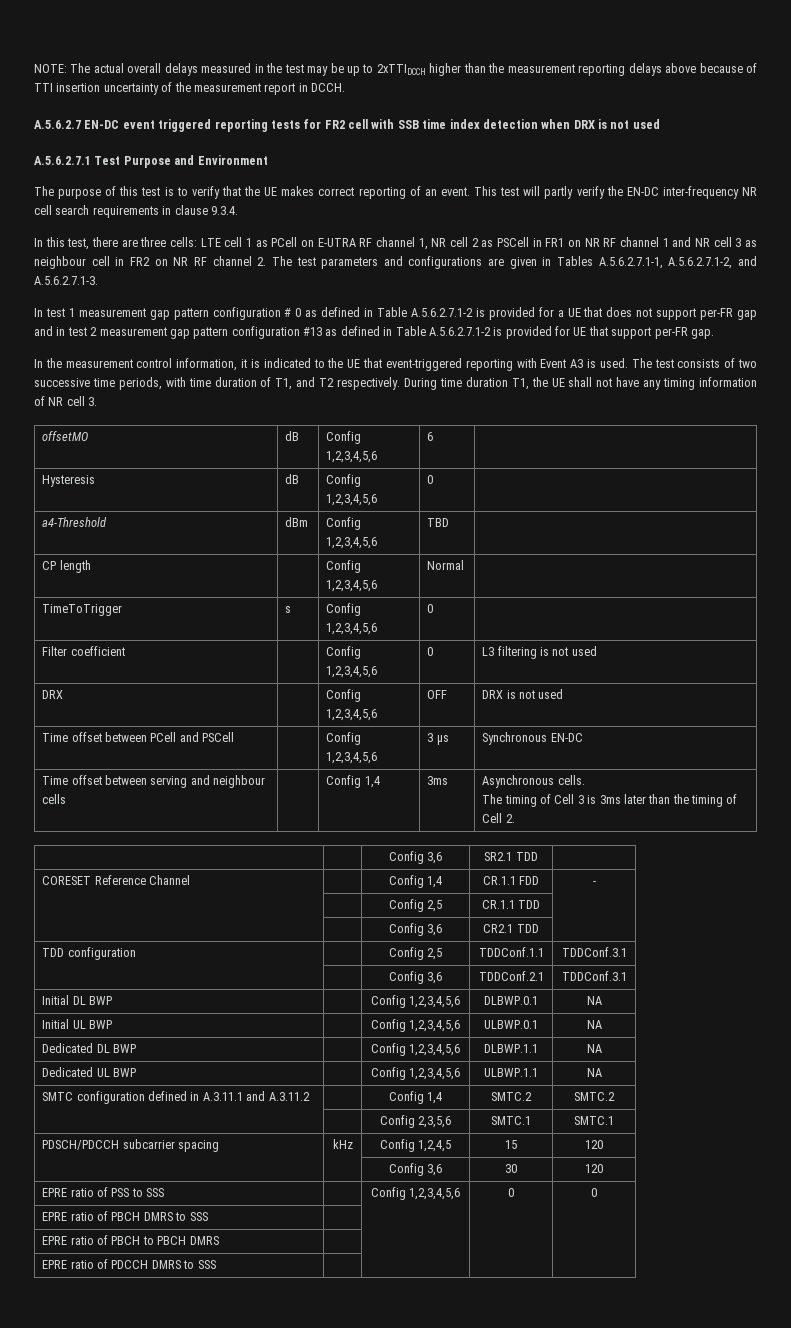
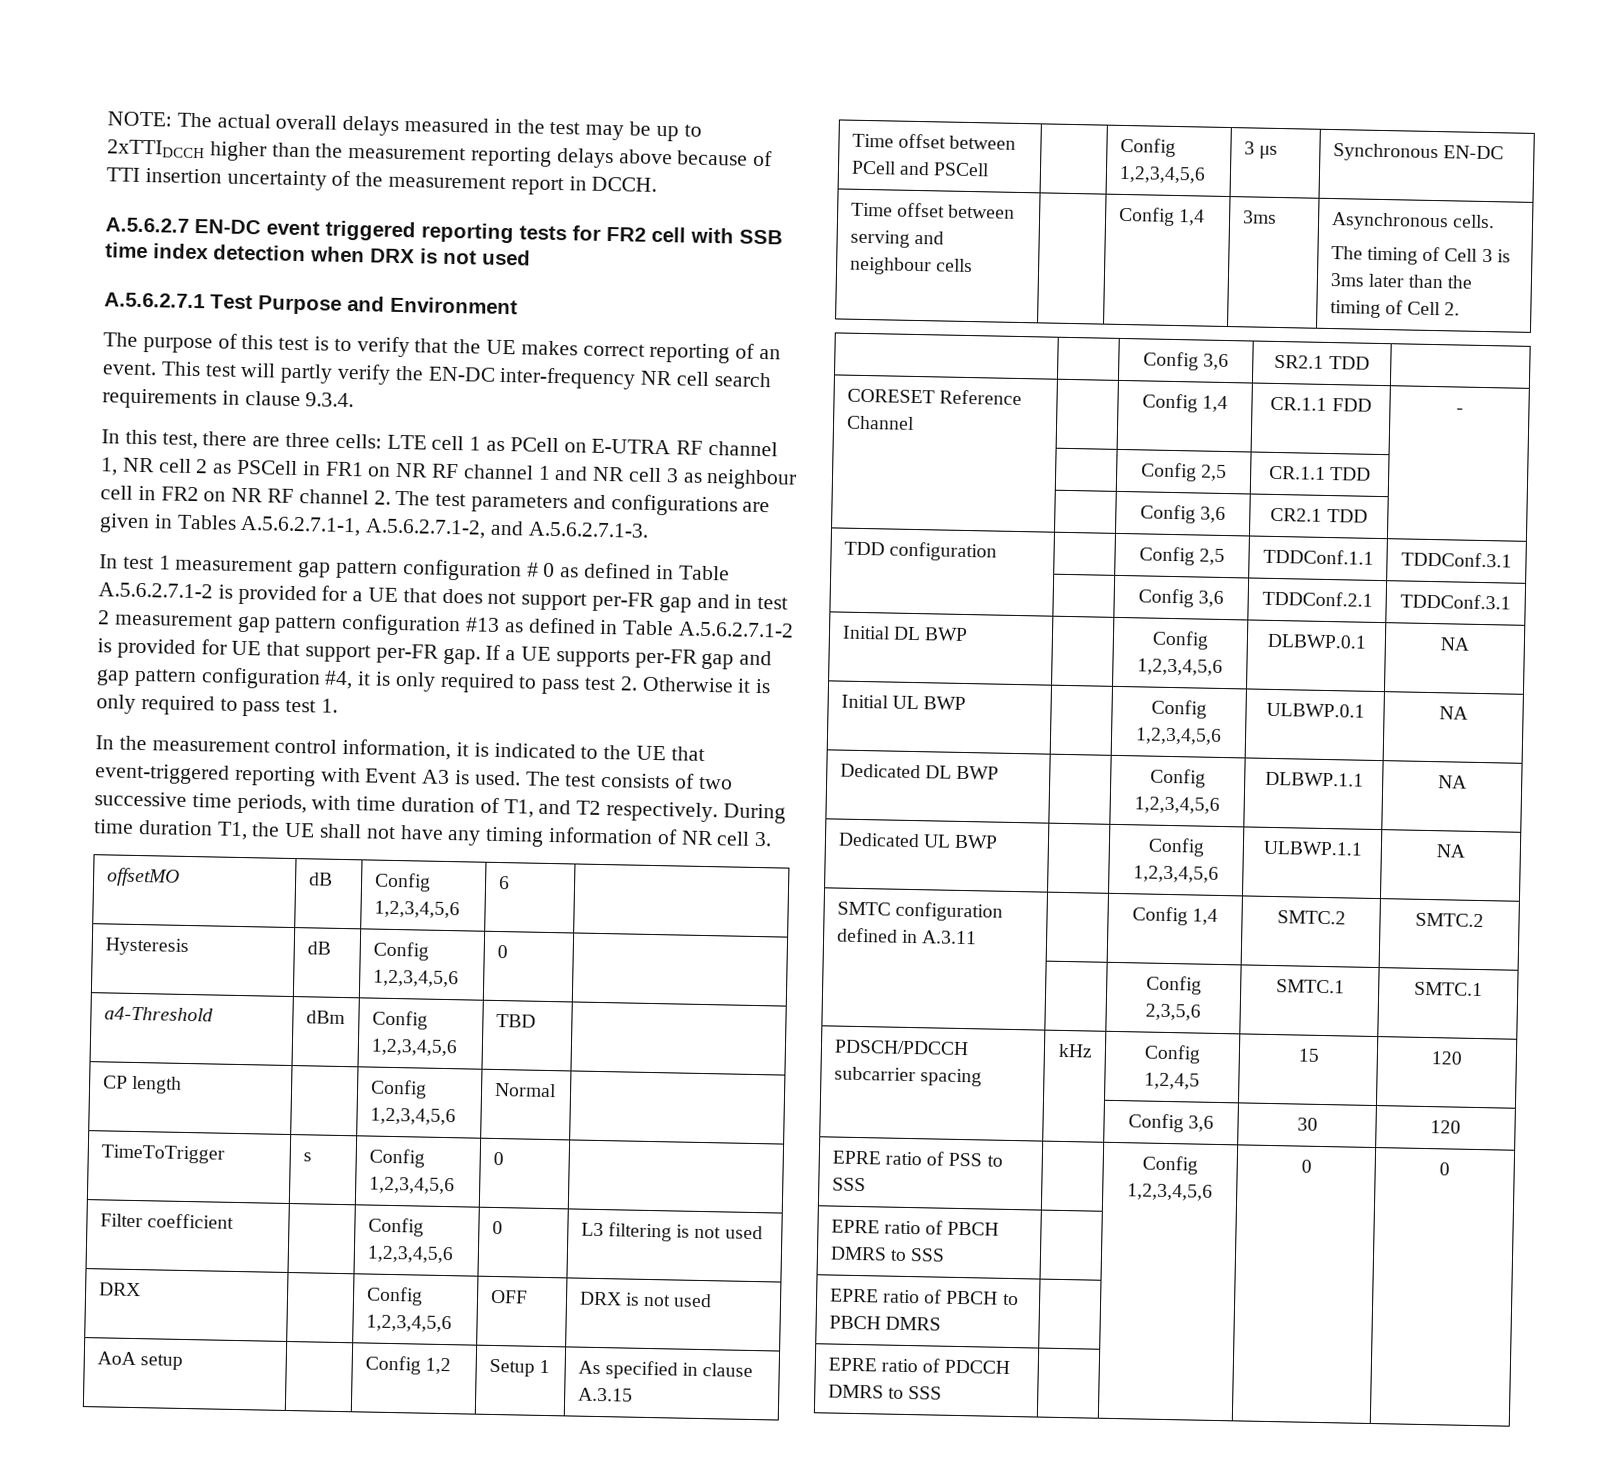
+ If a UE supports per-FR gap and gap pattern configuration #4, it is only required to pass test 2. Otherwise it is only required to pass test 1.
+ AoA setup | | Config 1,2 | Setup 1 | As specified in clause A.3.15
- SMTC configuration defined in A.3.11.1 and A.3.11.2 | | Config 1,4 | SMTC.2 | SMTC.2
+ SMTC configuration defined in A.3.11 | | Config 1,4 | SMTC.2 | SMTC.2

